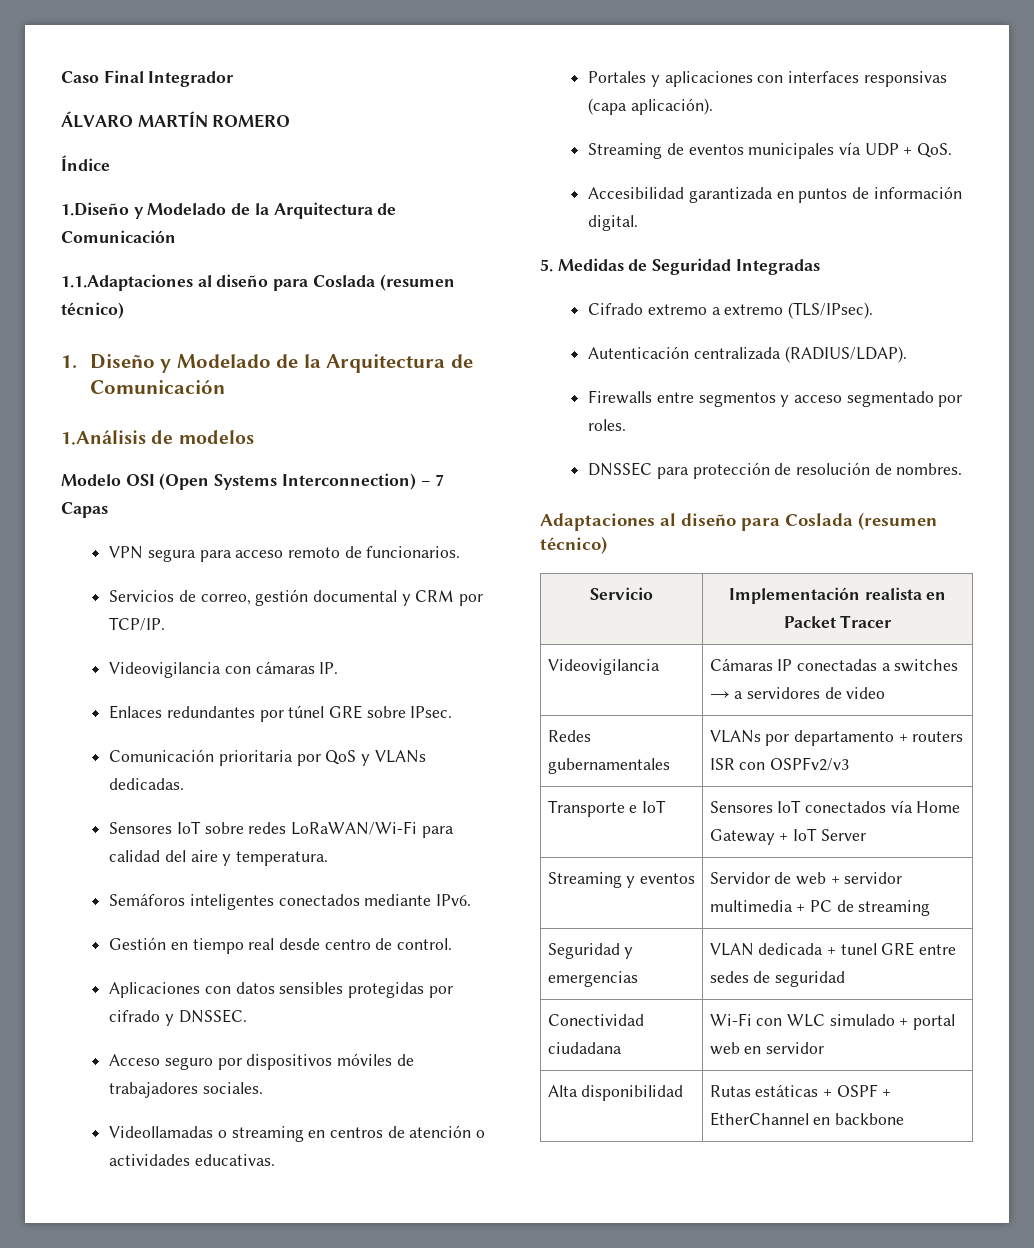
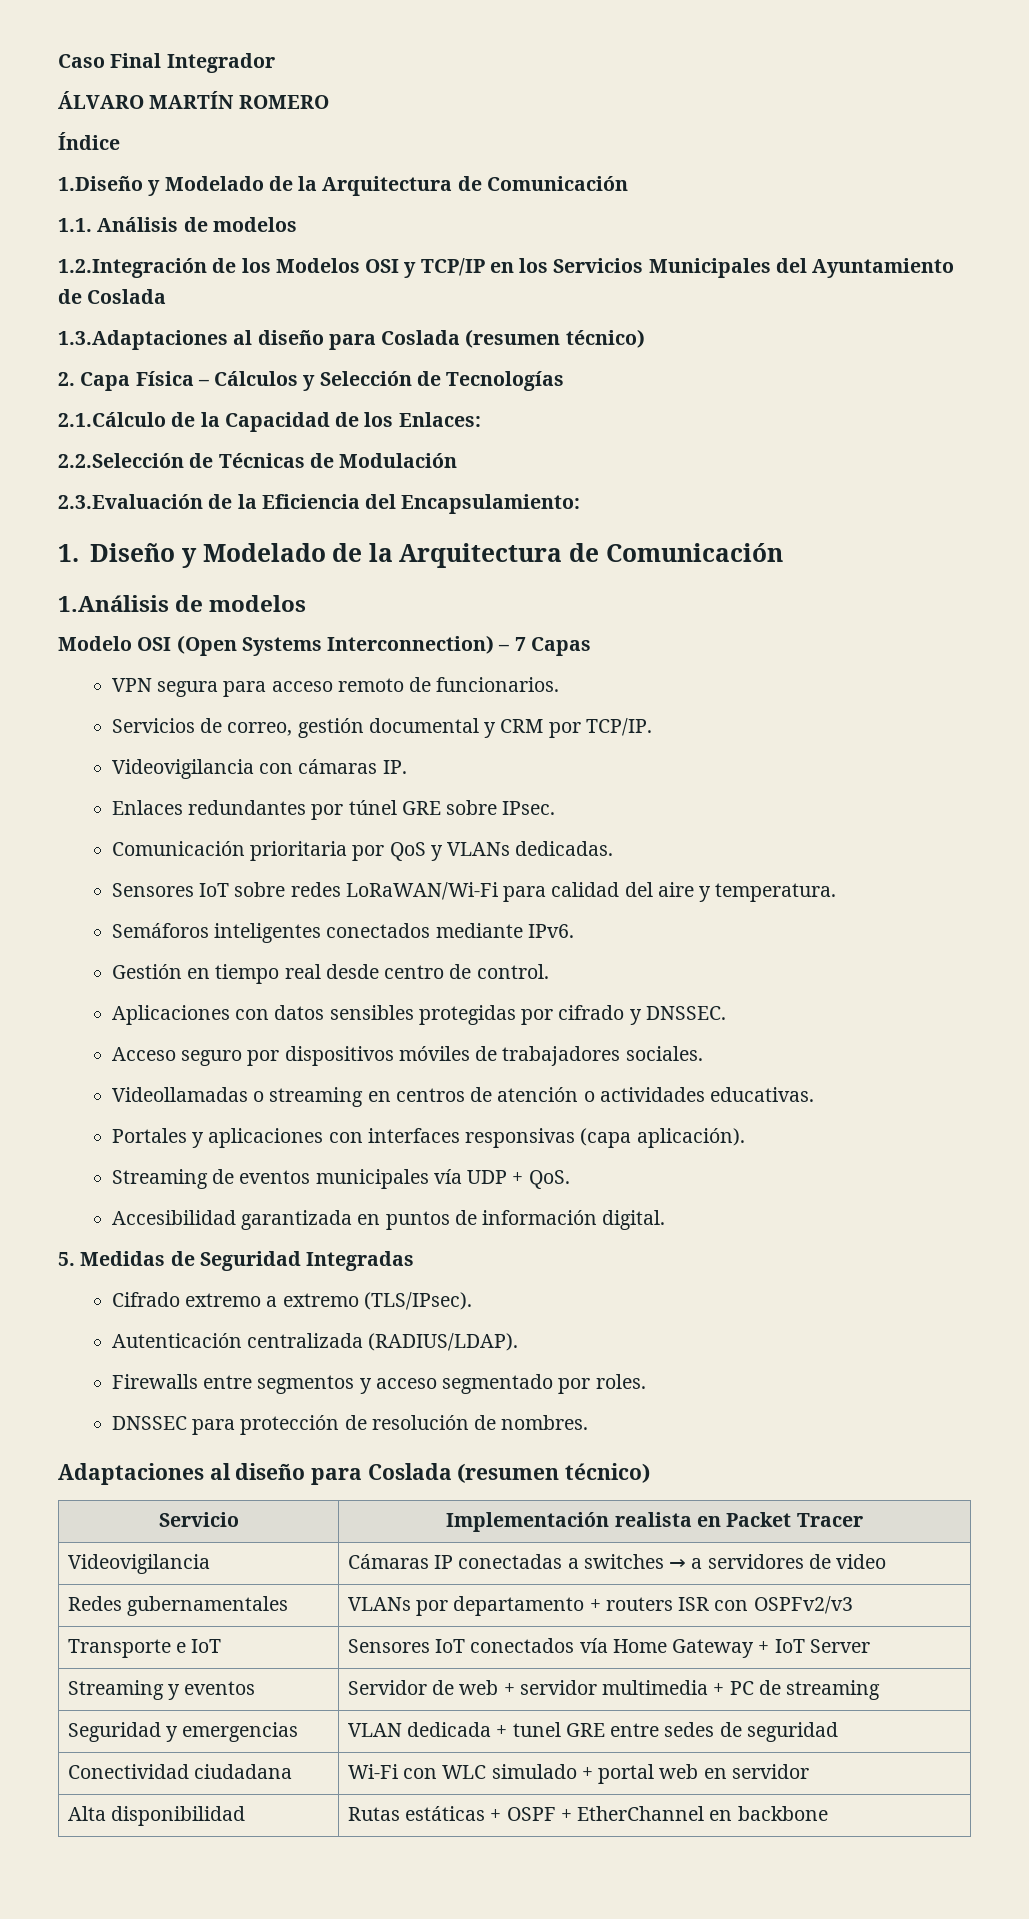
- 1.1.Adaptaciones al diseño para Coslada (resumen técnico)
+ 1.1. Análisis de modelos
+ 1.2.Integración de los Modelos OSI y TCP/IP en los Servicios Municipales del Ayuntamiento de Coslada
+ 1.3.Adaptaciones al diseño para Coslada (resumen técnico)
+ 2. Capa Física – Cálculos y Selección de Tecnologías
+ 2.1.Cálculo de la Capacidad de los Enlaces:
+ 2.2.Selección de Técnicas de Modulación
+ 2.3.Evaluación de la Eficiencia del Encapsulamiento:

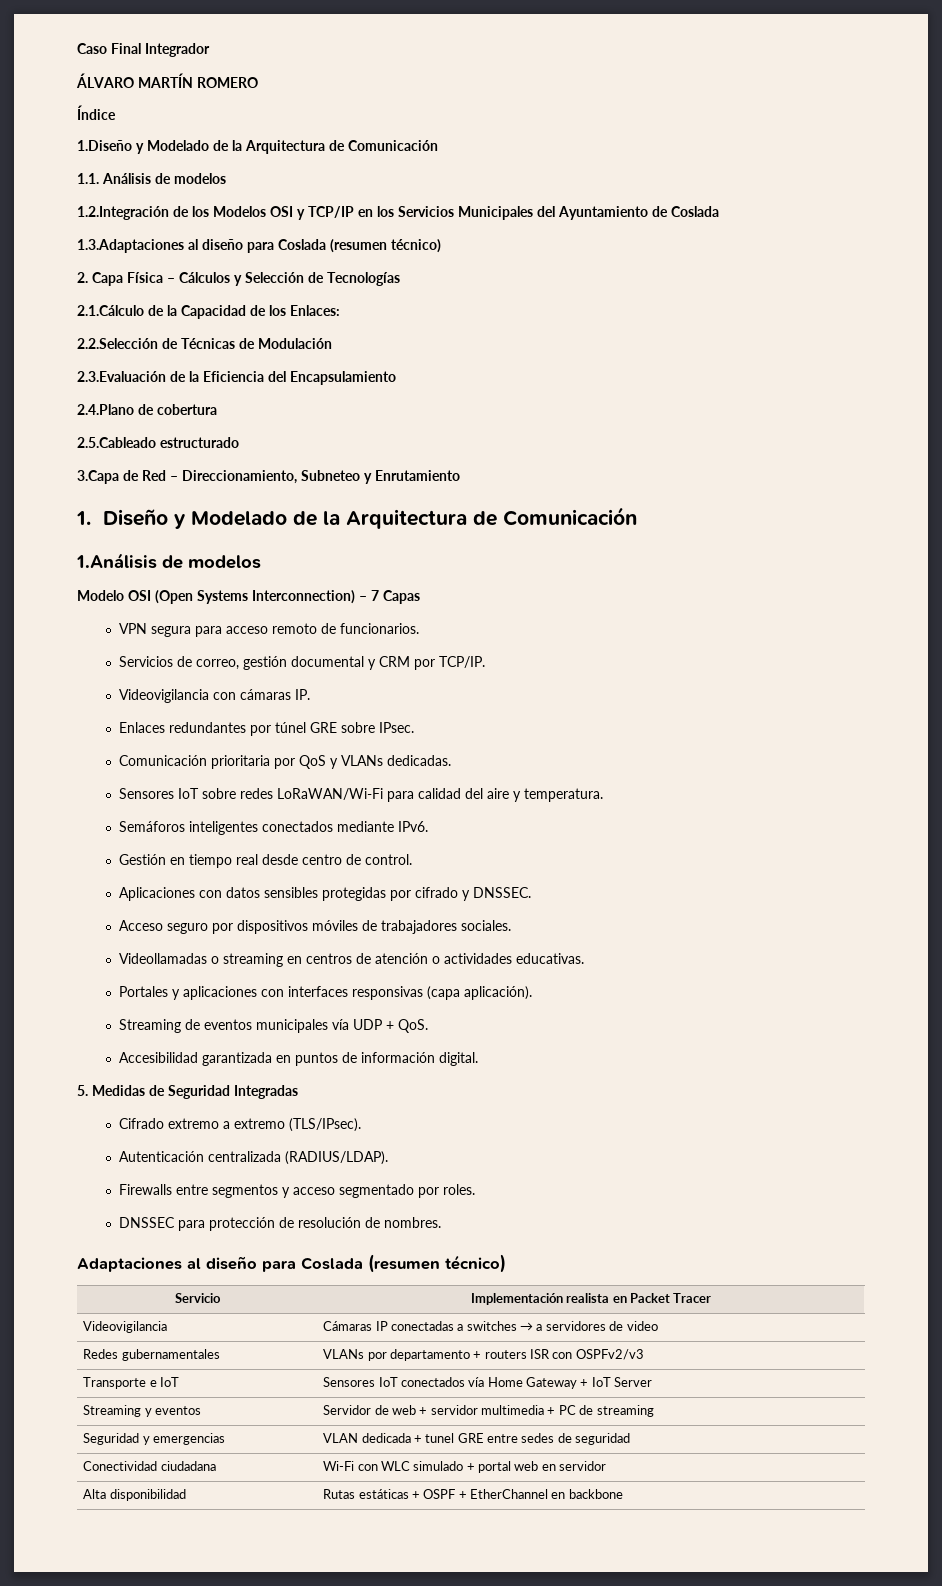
- 2.3.Evaluación de la Eficiencia del Encapsulamiento:
+ 2.3.Evaluación de la Eficiencia del Encapsulamiento
+ 2.4.Plano de cobertura
+ 2.5.Cableado estructurado
+ 3.Capa de Red – Direccionamiento, Subneteo y Enrutamiento

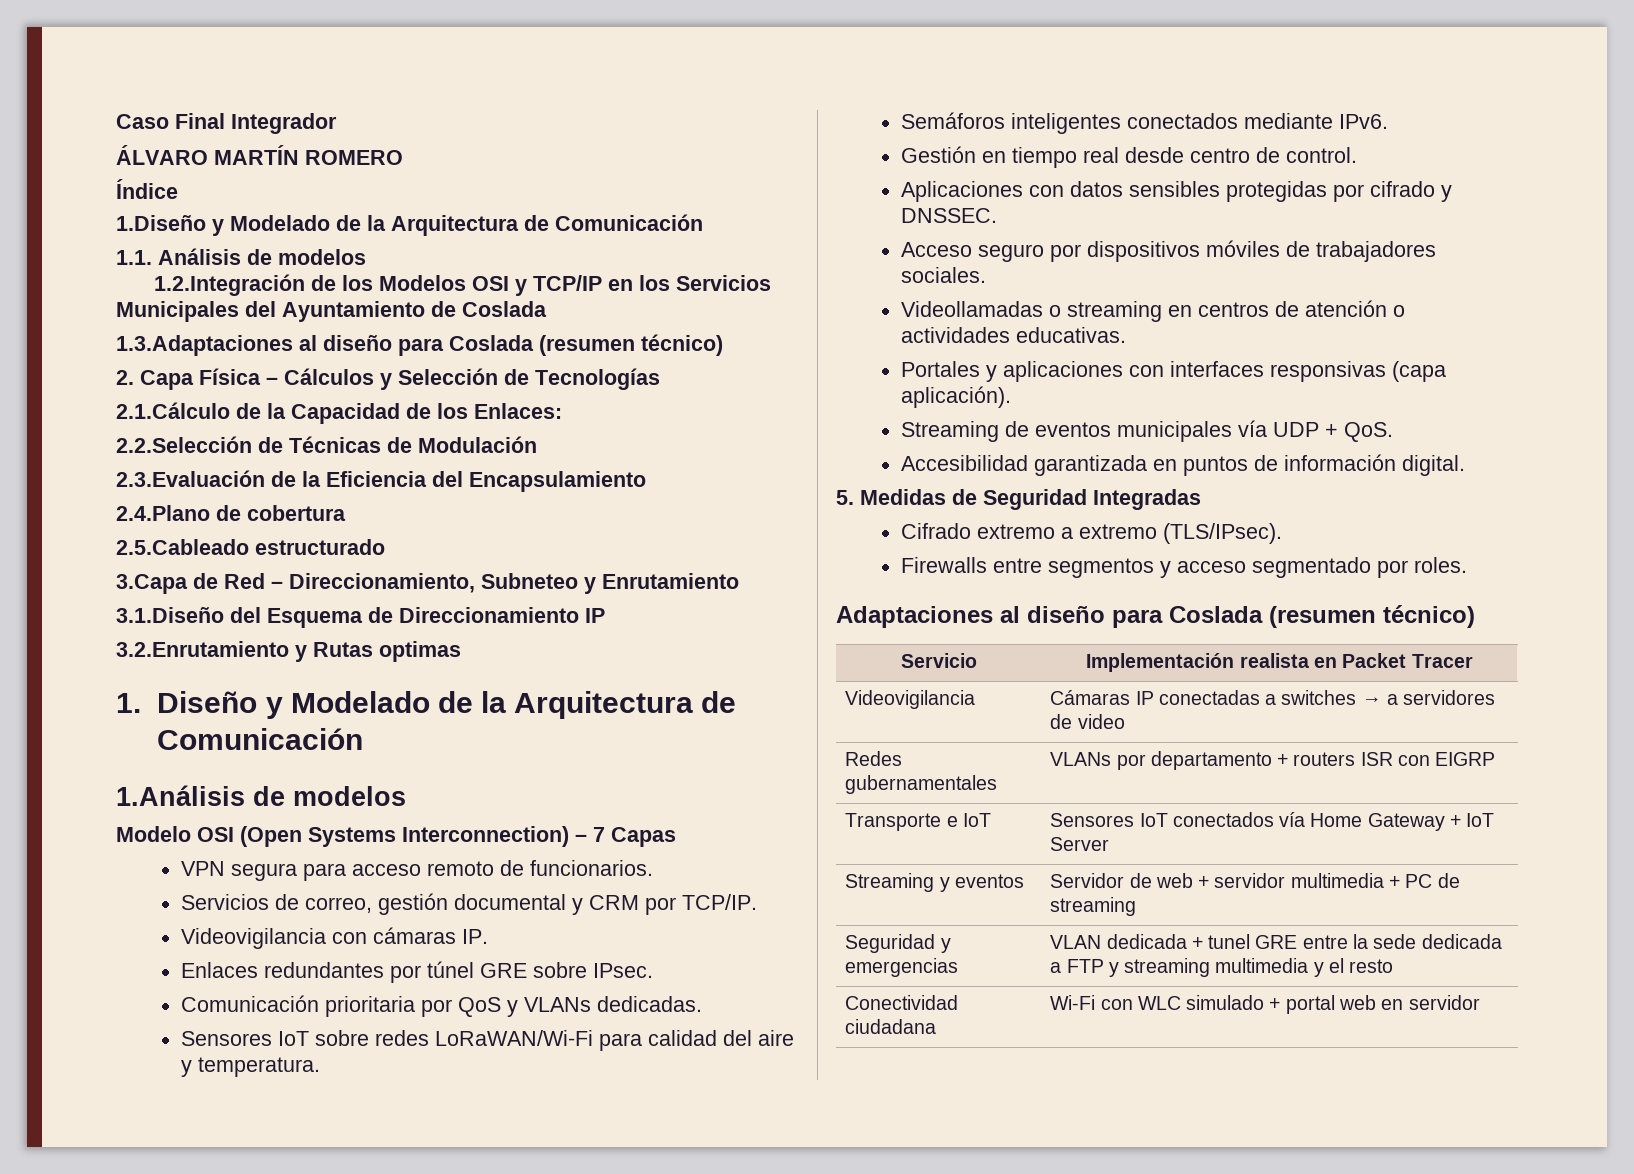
+ 3.1.Diseño del Esquema de Direccionamiento IP
+ 3.2.Enrutamiento y Rutas optimas
- Autenticación centralizada (RADIUS/LDAP).
- DNSSEC para protección de resolución de nombres.
- Redes gubernamentales | VLANs por departamento + routers ISR con OSPFv2/v3
+ Redes gubernamentales | VLANs por departamento + routers ISR con EIGRP
- Seguridad y emergencias | VLAN dedicada + tunel GRE entre sedes de seguridad
+ Seguridad y emergencias | VLAN dedicada + tunel GRE entre la sede dedicada a FTP y streaming multimedia y el resto
- Alta disponibilidad | Rutas estáticas + OSPF + EtherChannel en backbone

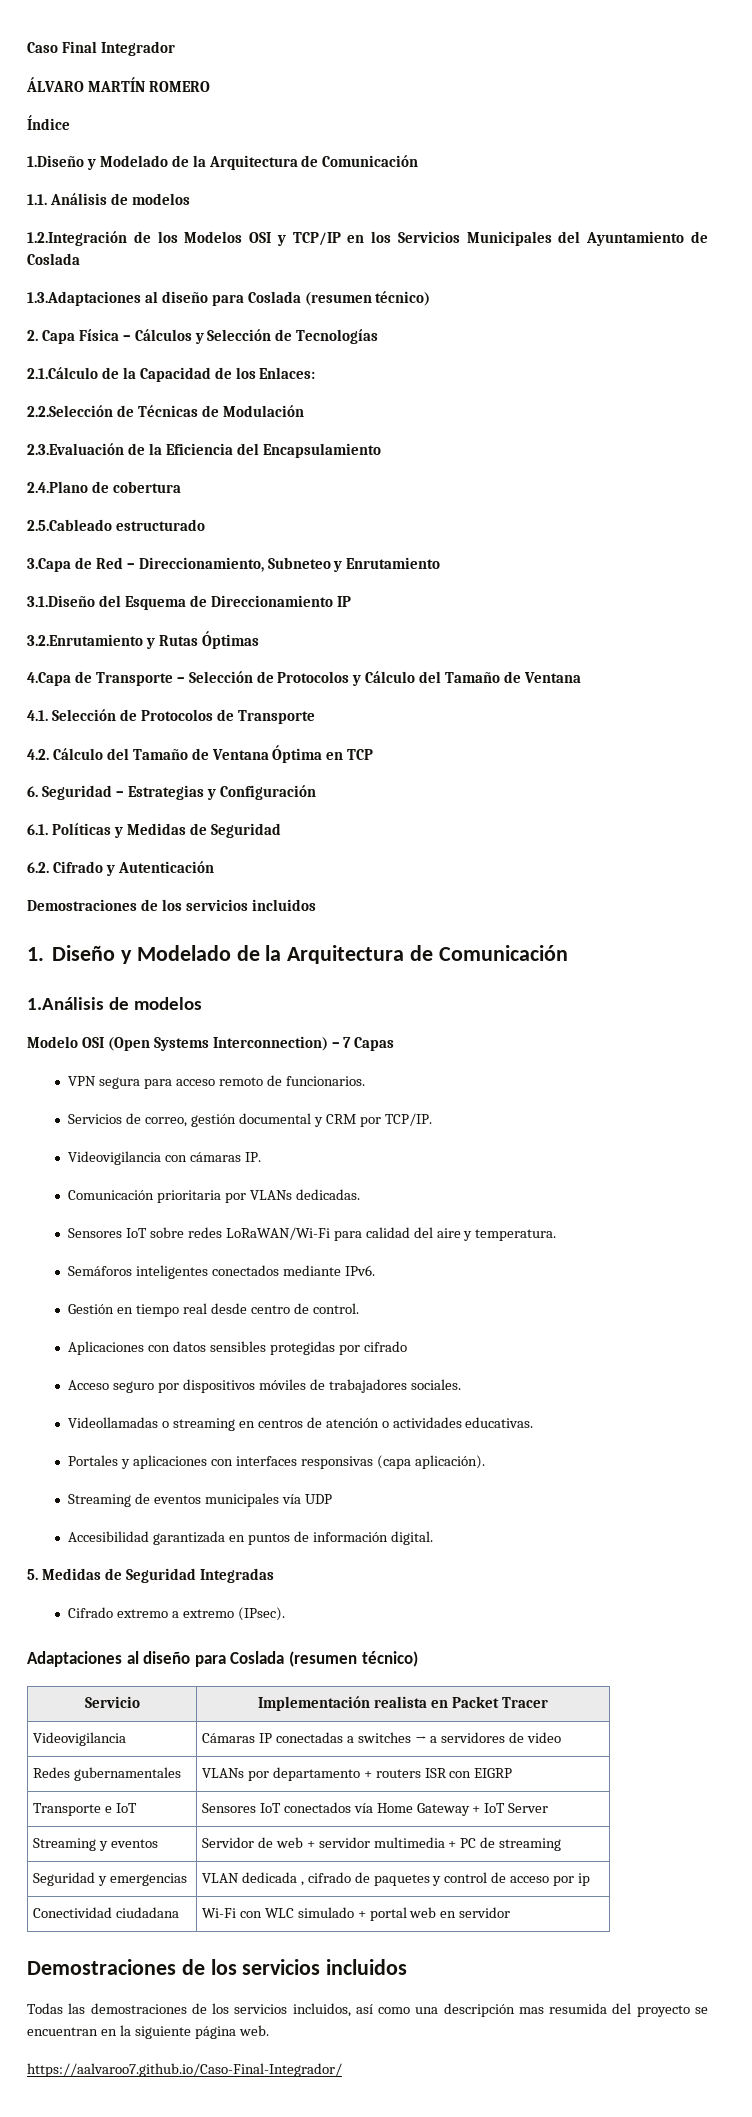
- 3.2.Enrutamiento y Rutas optimas
+ 3.2.Enrutamiento y Rutas Óptimas
+ 4.Capa de Transporte – Selección de Protocolos y Cálculo del Tamaño de Ventana
+ 4.1. Selección de Protocolos de Transporte
+ 4.2. Cálculo del Tamaño de Ventana Óptima en TCP
+ 6. Seguridad – Estrategias y Configuración
+ 6.1. Políticas y Medidas de Seguridad
+ 6.2. Cifrado y Autenticación
+ Demostraciones de los servicios incluidos
- Enlaces redundantes por túnel GRE sobre IPsec.
- Comunicación prioritaria por QoS y VLANs dedicadas.
+ Comunicación prioritaria por VLANs dedicadas.
- Aplicaciones con datos sensibles protegidas por cifrado y DNSSEC.
+ Aplicaciones con datos sensibles protegidas por cifrado
- Streaming de eventos municipales vía UDP + QoS.
+ Streaming de eventos municipales vía UDP
- Cifrado extremo a extremo (TLS/IPsec).
- Firewalls entre segmentos y acceso segmentado por roles.
+ Cifrado extremo a extremo (IPsec).
- Seguridad y emergencias | VLAN dedicada + tunel GRE entre la sede dedicada a FTP y streaming multimedia y el resto
+ Seguridad y emergencias | VLAN dedicada , cifrado de paquetes y control de acceso por ip
  Conectividad ciudadana | Wi-Fi con WLC simulado + portal web en servidor
+ Demostraciones de los servicios incluidos
+ Todas las demostraciones de los servicios incluidos, así como una descripción mas resumida del proyecto se encuentran en la siguiente página web.
+ https://aalvaroo7.github.io/Caso-Final-Integrador/

